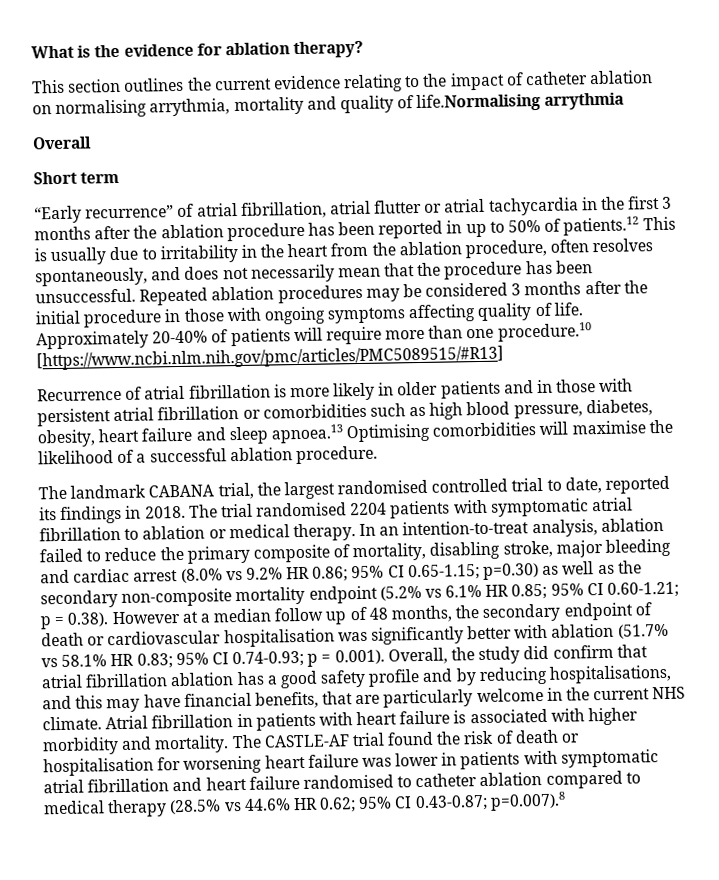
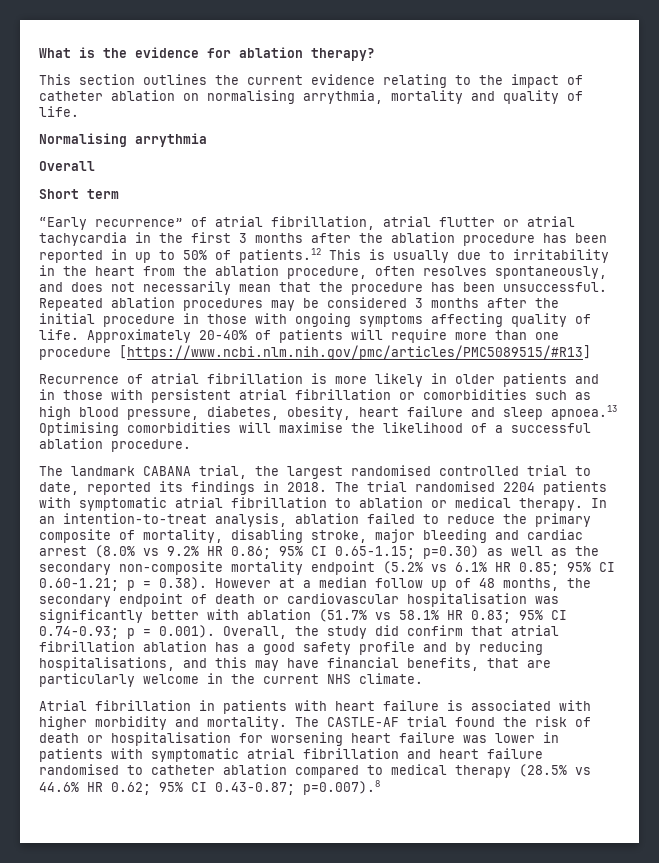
- This section outlines the current evidence relating to the impact of catheter ablation on normalising arrythmia, mortality and quality of life.Normalising arrythmia
+ This section outlines the current evidence relating to the impact of catheter ablation on normalising arrythmia, mortality and quality of life.
+ Normalising arrythmia
- Approximately 20-40% of patients will require more than one procedure.10 [https://www.ncbi.nlm.nih.gov/pmc/articles/PMC5089515/#R13]
+ Approximately 20-40% of patients will require more than one procedure [https://www.ncbi.nlm.nih.gov/pmc/articles/PMC5089515/#R13]
- p = 0.001). Overall, the study did confirm that atrial fibrillation ablation has a good safety profile and by reducing hospitalisations, and this may have financial benefits, that are particularly welcome in the current NHS climate. Atrial fibrillation in patients with heart failure is associated with higher morbidity and mortality.
+ p = 0.001). Overall, the study did confirm that atrial fibrillation ablation has a good safety profile and by reducing hospitalisations, and this may have financial benefits, that are particularly welcome in the current NHS climate.
+ Atrial fibrillation in patients with heart failure is associated with higher morbidity and mortality.

